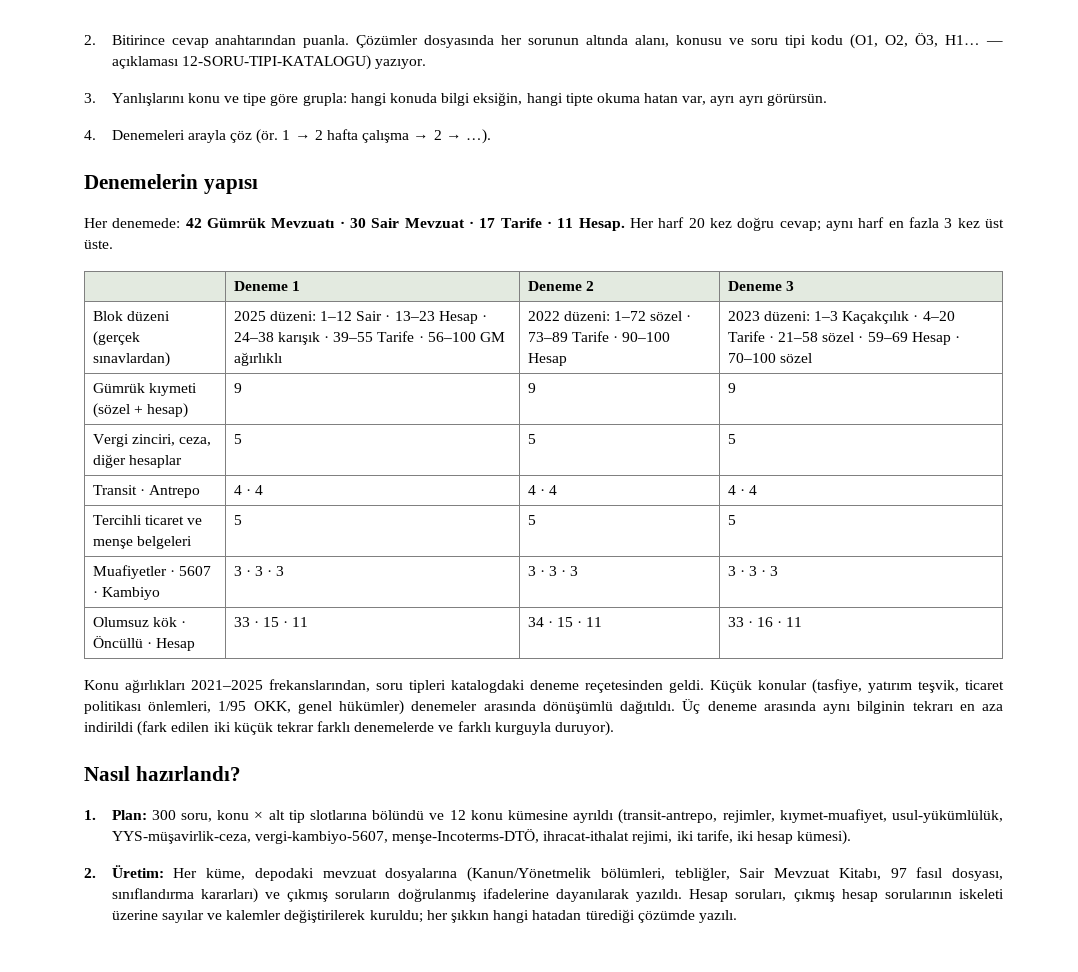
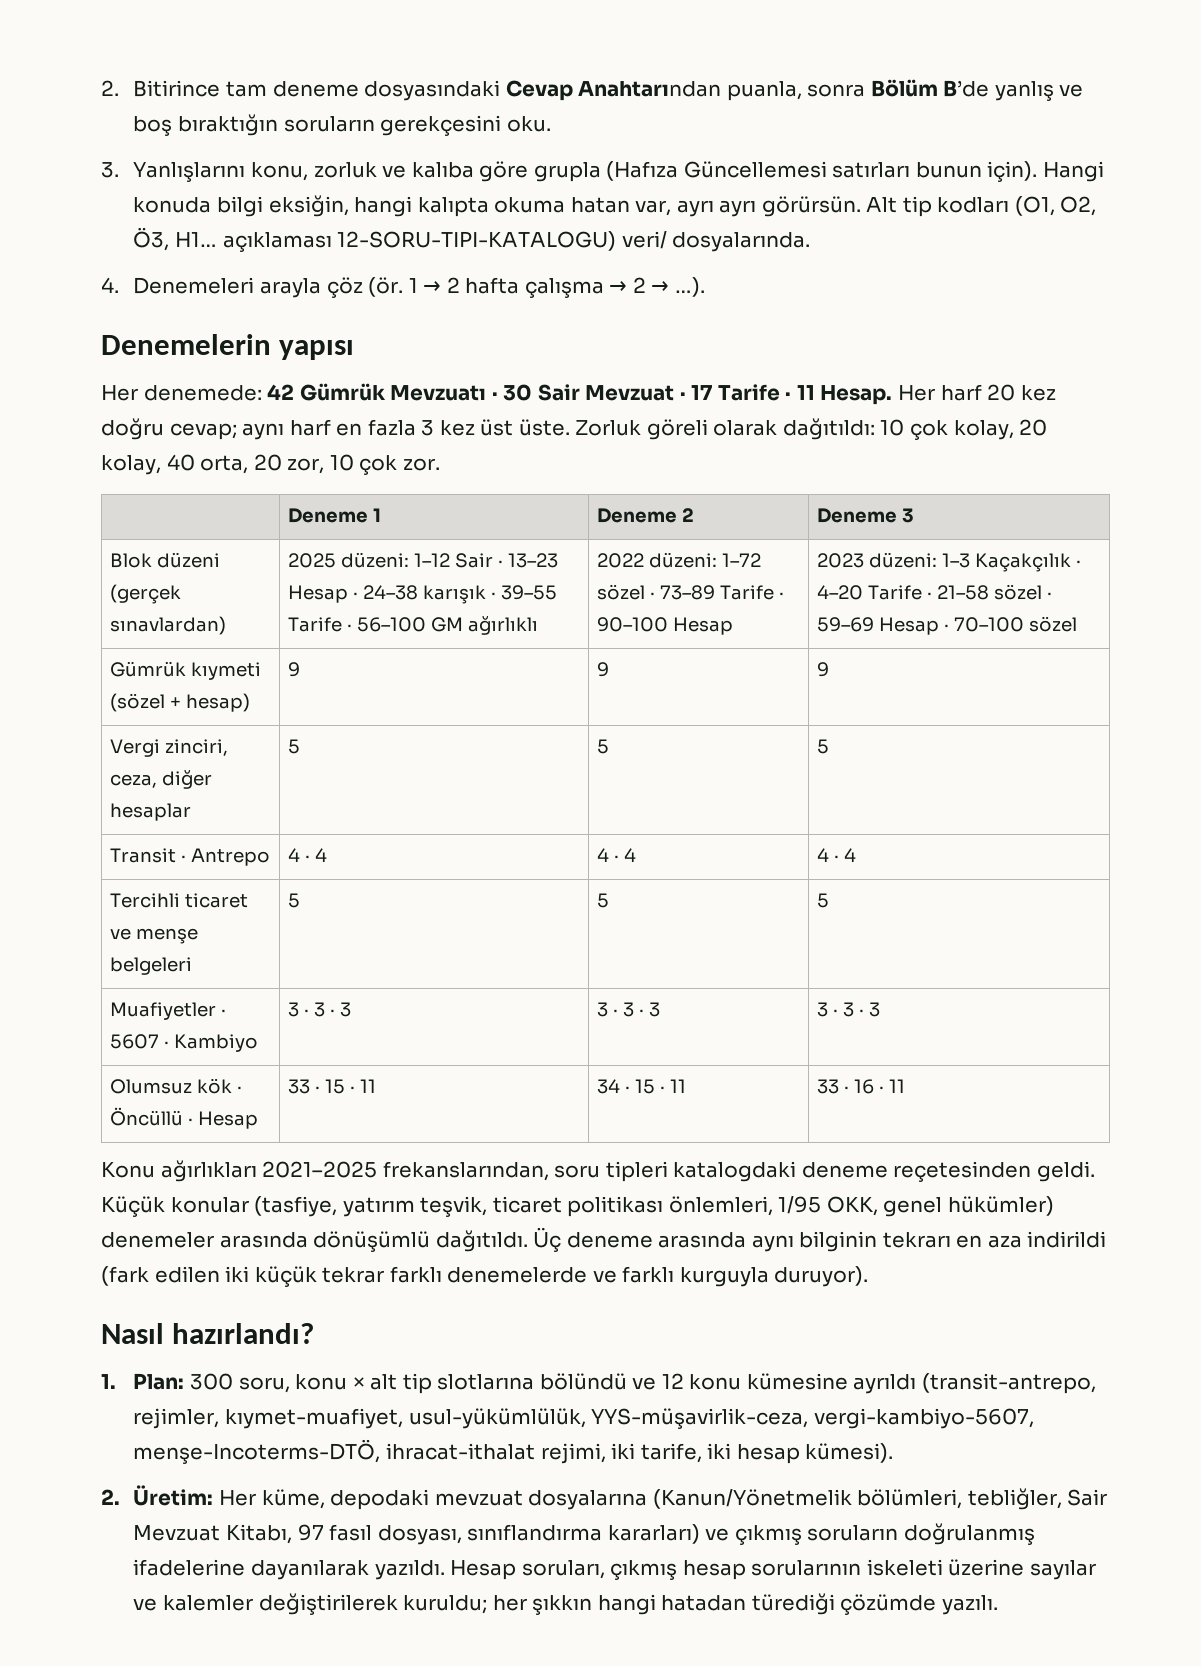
- 2. Bitirince cevap anahtarından puanla. Çözümler dosyasında her sorunun altında alanı, konusu ve soru tipi kodu (O1, O2, Ö3, H1… — açıklaması 12-SORU-TIPI-KATALOGU) yazıyor.
- 3. Yanlışlarını konu ve tipe göre grupla: hangi konuda bilgi eksiğin, hangi tipte okuma hatan var, ayrı ayrı görürsün.
+ 2. Bitirince tam deneme dosyasındaki Cevap Anahtarından puanla, sonra Bölüm B’de yanlış ve boş bıraktığın soruların gerekçesini oku.
+ 3. Yanlışlarını konu, zorluk ve kalıba göre grupla (Hafıza Güncellemesi satırları bunun için). Hangi konuda bilgi eksiğin, hangi kalıpta okuma hatan var, ayrı ayrı görürsün. Alt tip kodları (O1, O2, Ö3, H1… açıklaması 12-SORU-TIPI-KATALOGU) veri/ dosyalarında.
+ Zorluk göreli olarak dağıtıldı: 10 çok kolay, 20 kolay, 40 orta, 20 zor, 10 çok zor.

